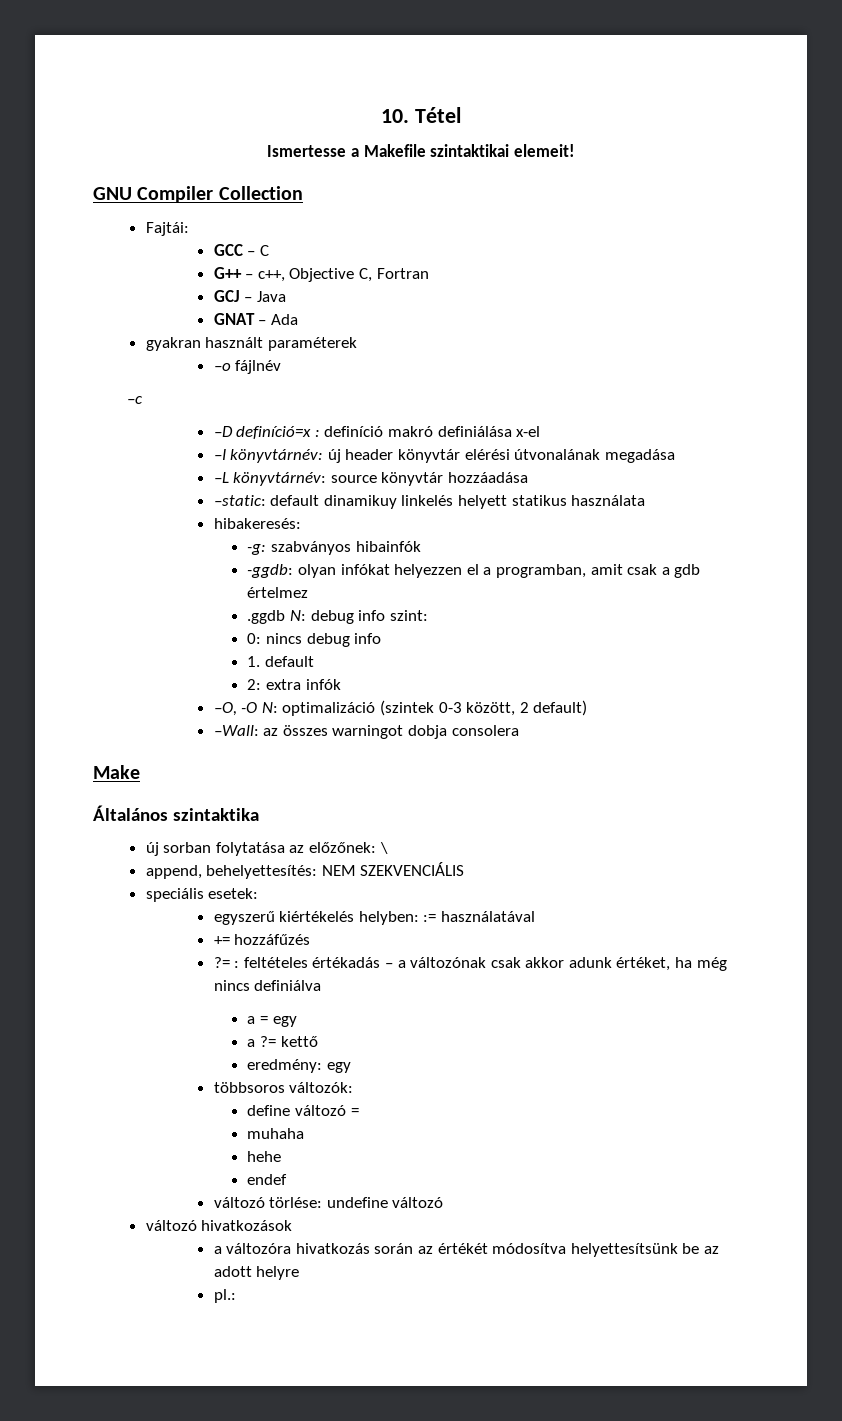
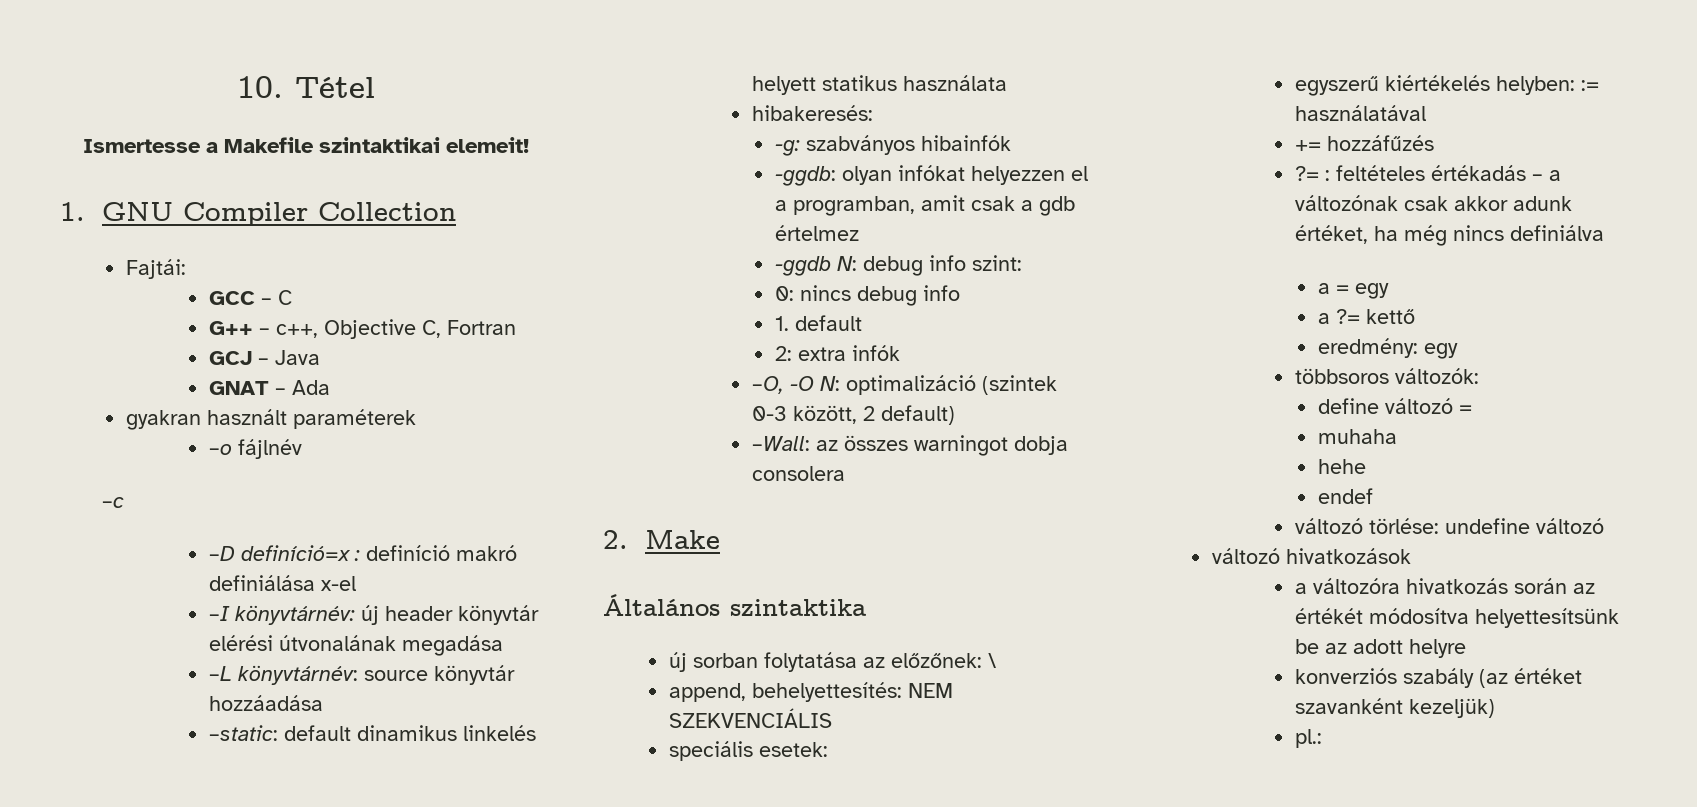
- GNU Compiler Collection
+ 1. GNU Compiler Collection
- –static: default dinamikuy linkelés helyett statikus használata
+ –static: default dinamikus linkelés helyett statikus használata
- .ggdb N: debug info szint:
+ -ggdb N: debug info szint:
- Make
+ 2. Make
+ konverziós szabály (az értéket szavanként kezeljük)

